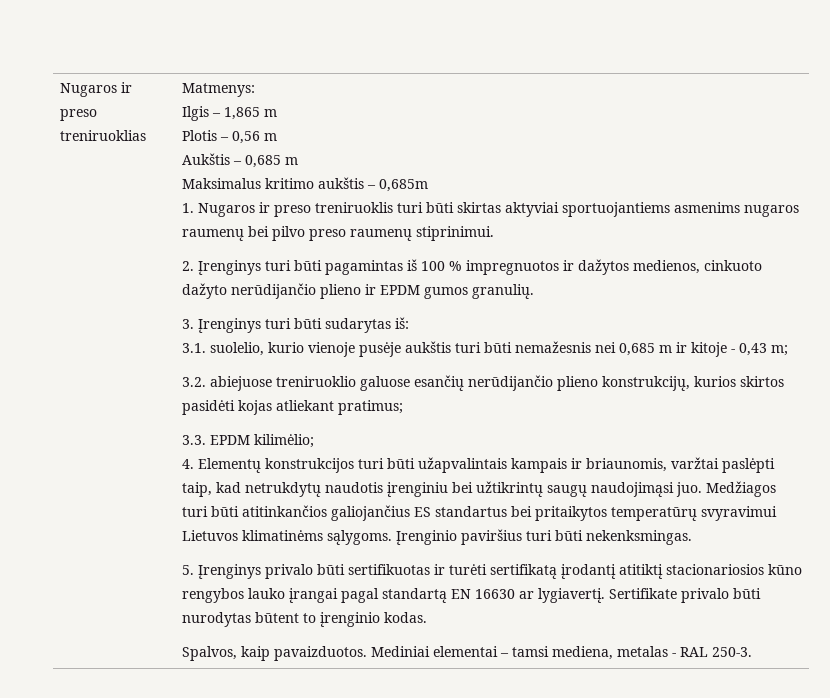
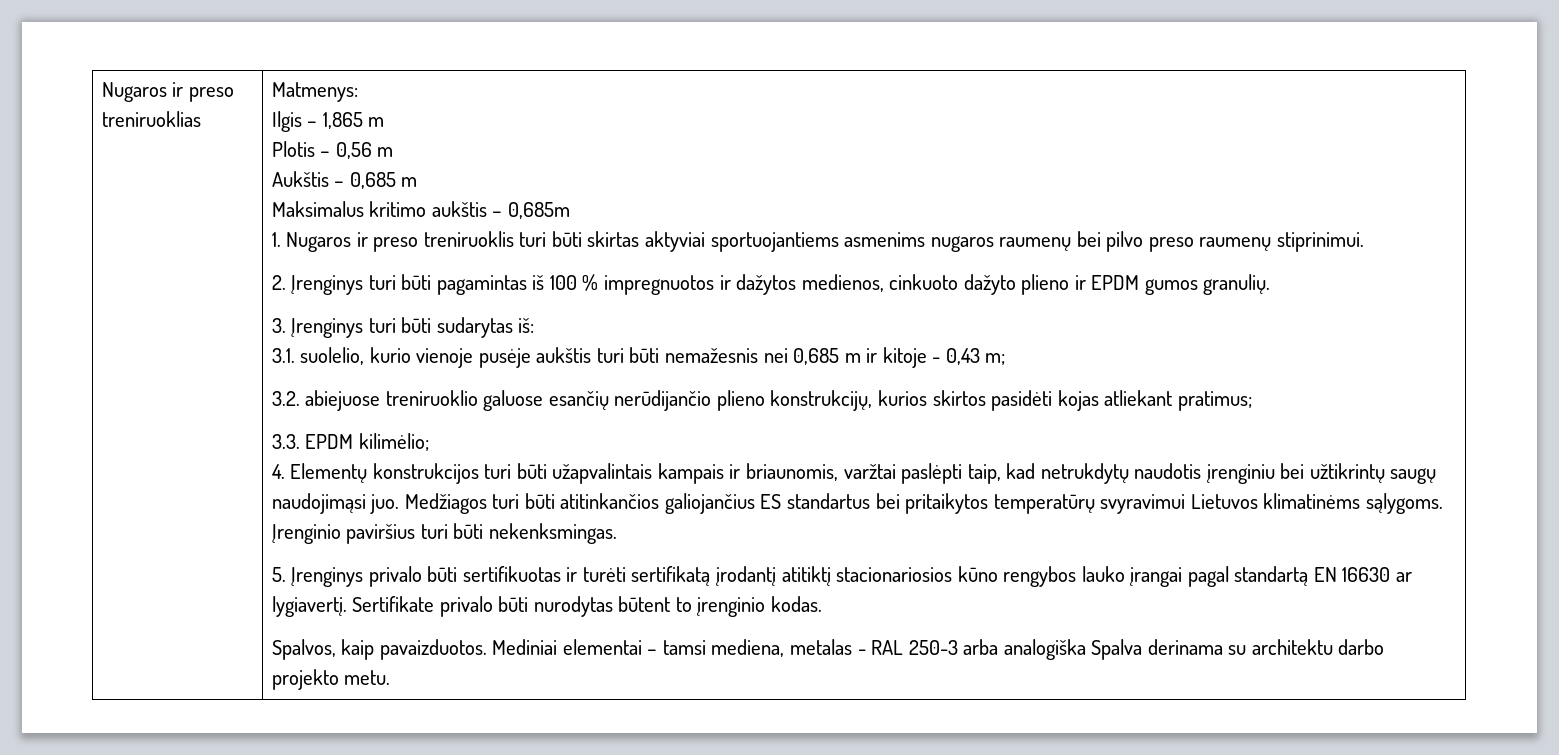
- 2. Įrenginys turi būti pagamintas iš 100 % impregnuotos ir dažytos medienos, cinkuoto dažyto nerūdijančio plieno ir EPDM gumos granulių.
+ 2. Įrenginys turi būti pagamintas iš 100 % impregnuotos ir dažytos medienos, cinkuoto dažyto plieno ir EPDM gumos granulių.
- Mediniai elementai – tamsi mediena, metalas - RAL 250-3.
+ Mediniai elementai – tamsi mediena, metalas - RAL 250-3 arba analogiška Spalva derinama su architektu darbo projekto metu.

